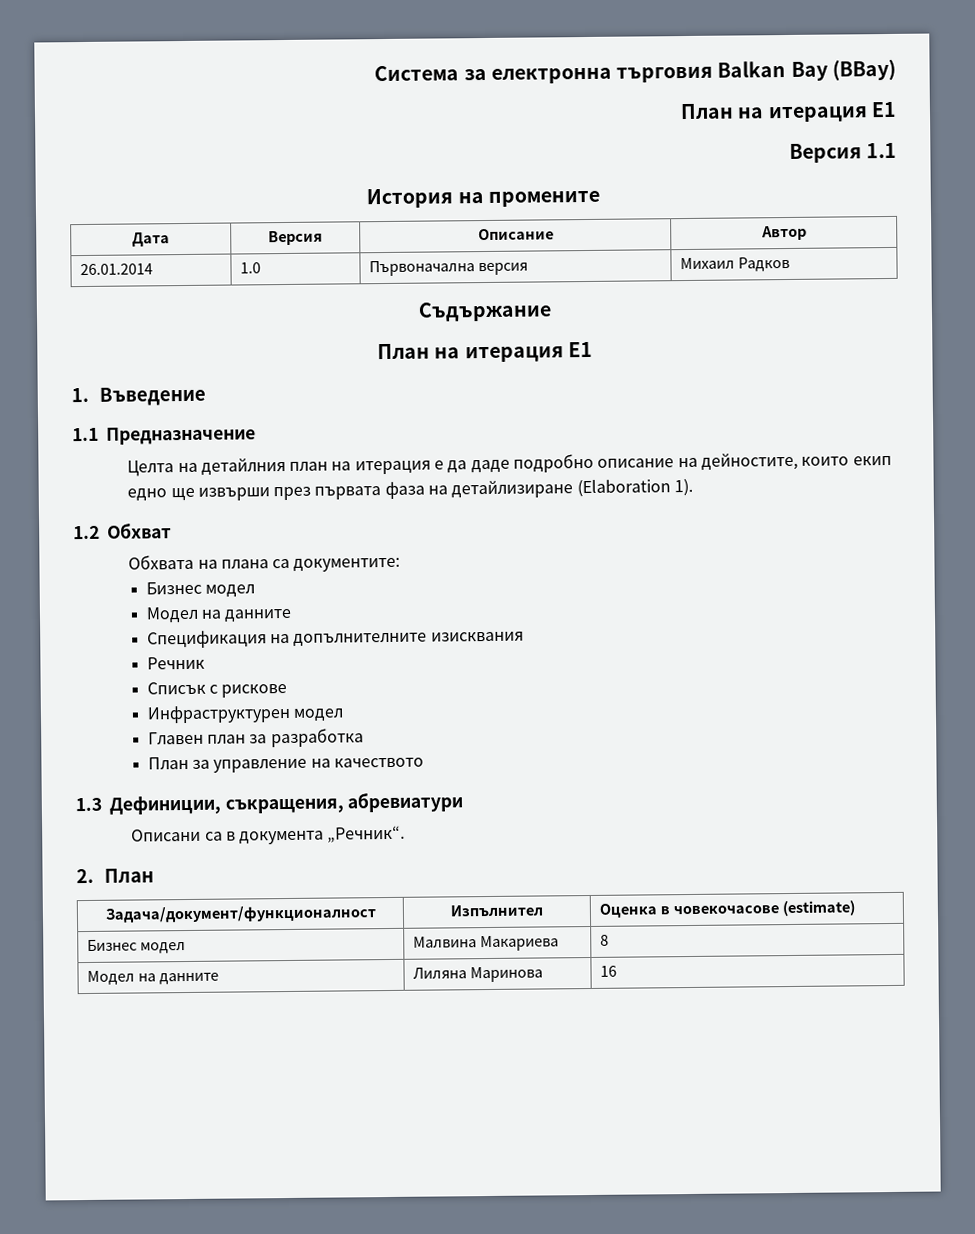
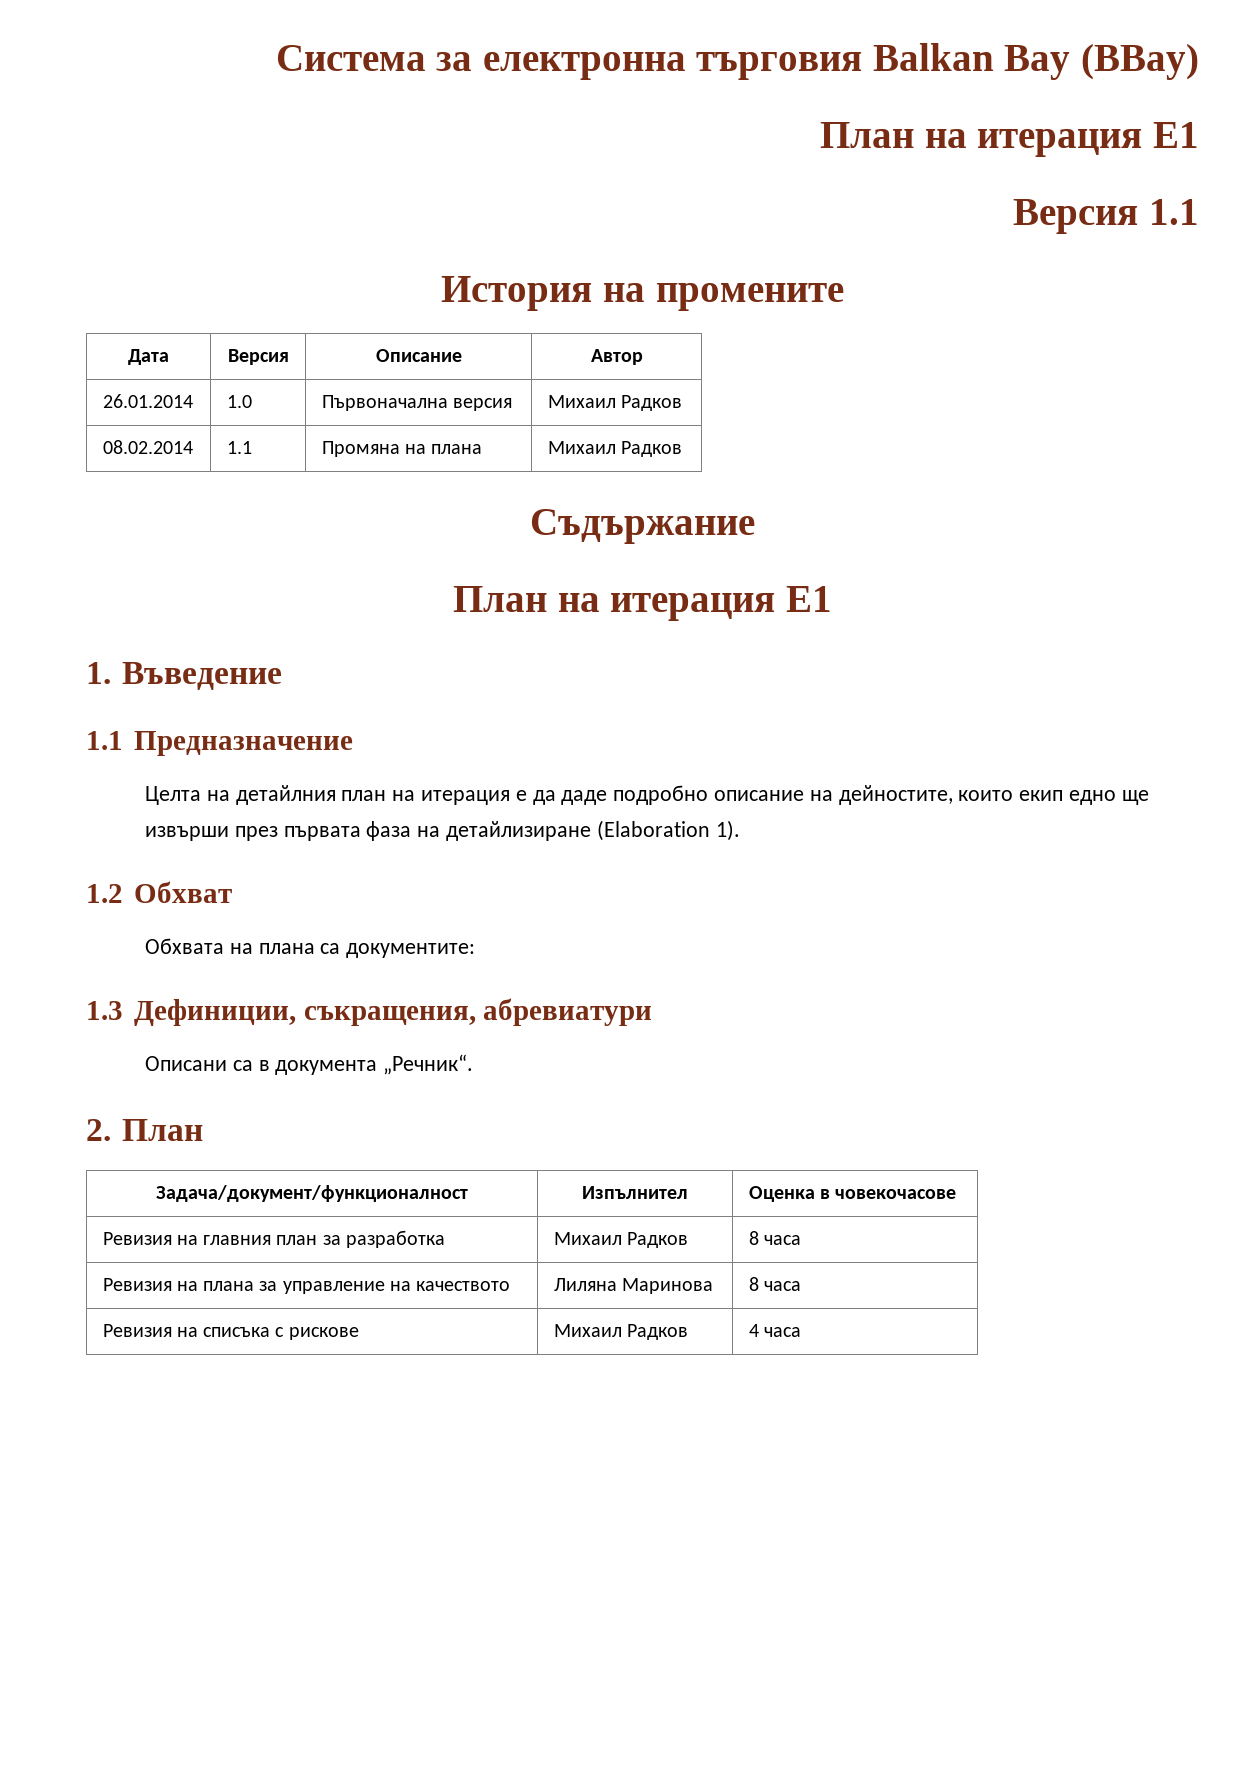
+ 08.02.2014 | 1.1 | Промяна на плана | Михаил Радков
  Обхвата на плана са документите:
- Бизнес модел
- Модел на данните
- Спецификация на допълнителните изисквания
- Речник
- Списък с рискове
- Инфраструктурен модел
- Главен план за разработка
- План за управление на качеството
- Задача/документ/функционалност | Изпълнител | Оценка в човекочасове (estimate)
- Бизнес модел | Малвина Макариева | 8
- Модел на данните | Лиляна Маринова | 16
+ Задача/документ/функционалност | Изпълнител | Оценка в човекочасове
+ Ревизия на главния план за разработка | Михаил Радков | 8 часа
+ Ревизия на плана за управление на качеството | Лиляна Маринова | 8 часа
+ Ревизия на списъка с рискове | Михаил Радков | 4 часа

